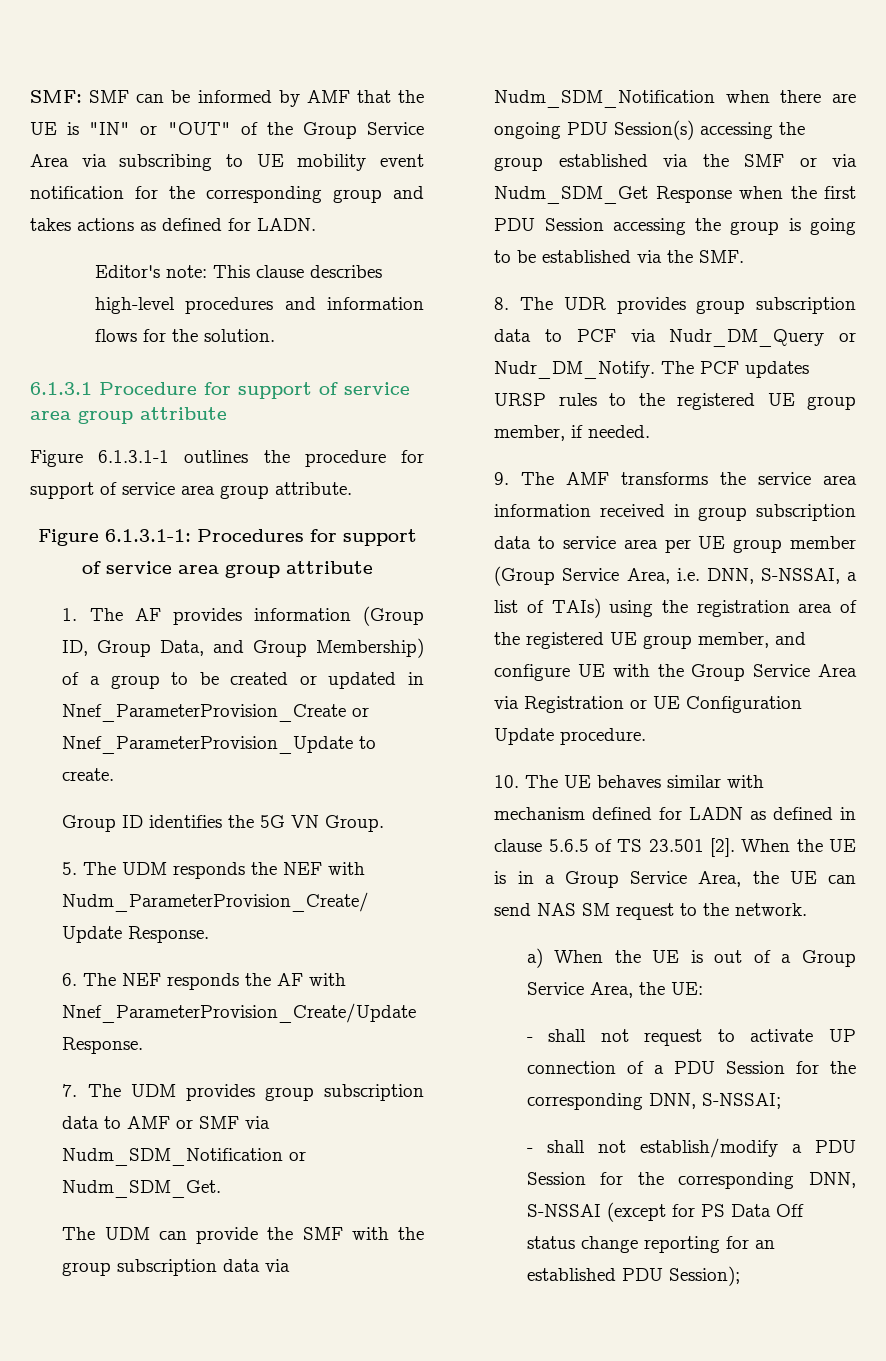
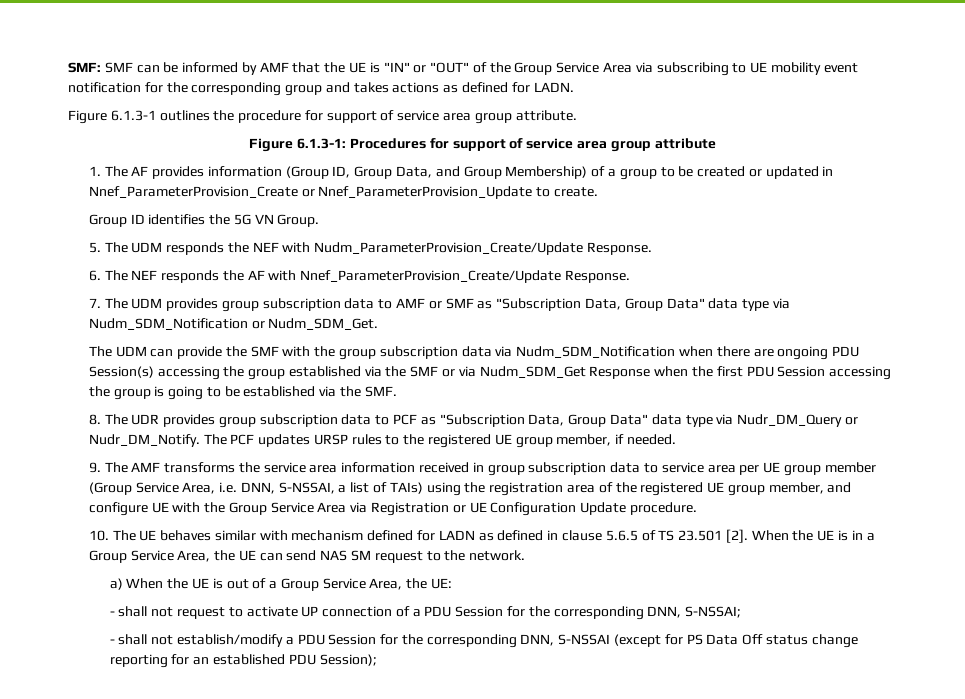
- Editor's note: This clause describes high-level procedures and information flows for the solution.
- 6.1.3.1 Procedure for support of service area group attribute
- Figure 6.1.3.1-1 outlines the procedure for support of service area group attribute.
+ Figure 6.1.3-1 outlines the procedure for support of service area group attribute.
- Figure 6.1.3.1-1: Procedures for support of service area group attribute
+ Figure 6.1.3-1: Procedures for support of service area group attribute
- 7. The UDM provides group subscription data to AMF or SMF via Nudm_SDM_Notification or Nudm_SDM_Get.
+ 7. The UDM provides group subscription data to AMF or SMF as "Subscription Data, Group Data" data type via Nudm_SDM_Notification or Nudm_SDM_Get.
- 8. The UDR provides group subscription data to PCF via Nudr_DM_Query or Nudr_DM_Notify.
+ 8. The UDR provides group subscription data to PCF as "Subscription Data, Group Data" data type via Nudr_DM_Query or Nudr_DM_Notify.

